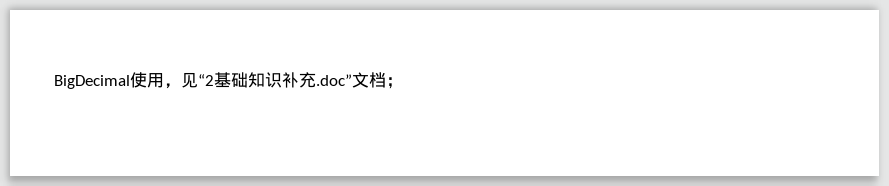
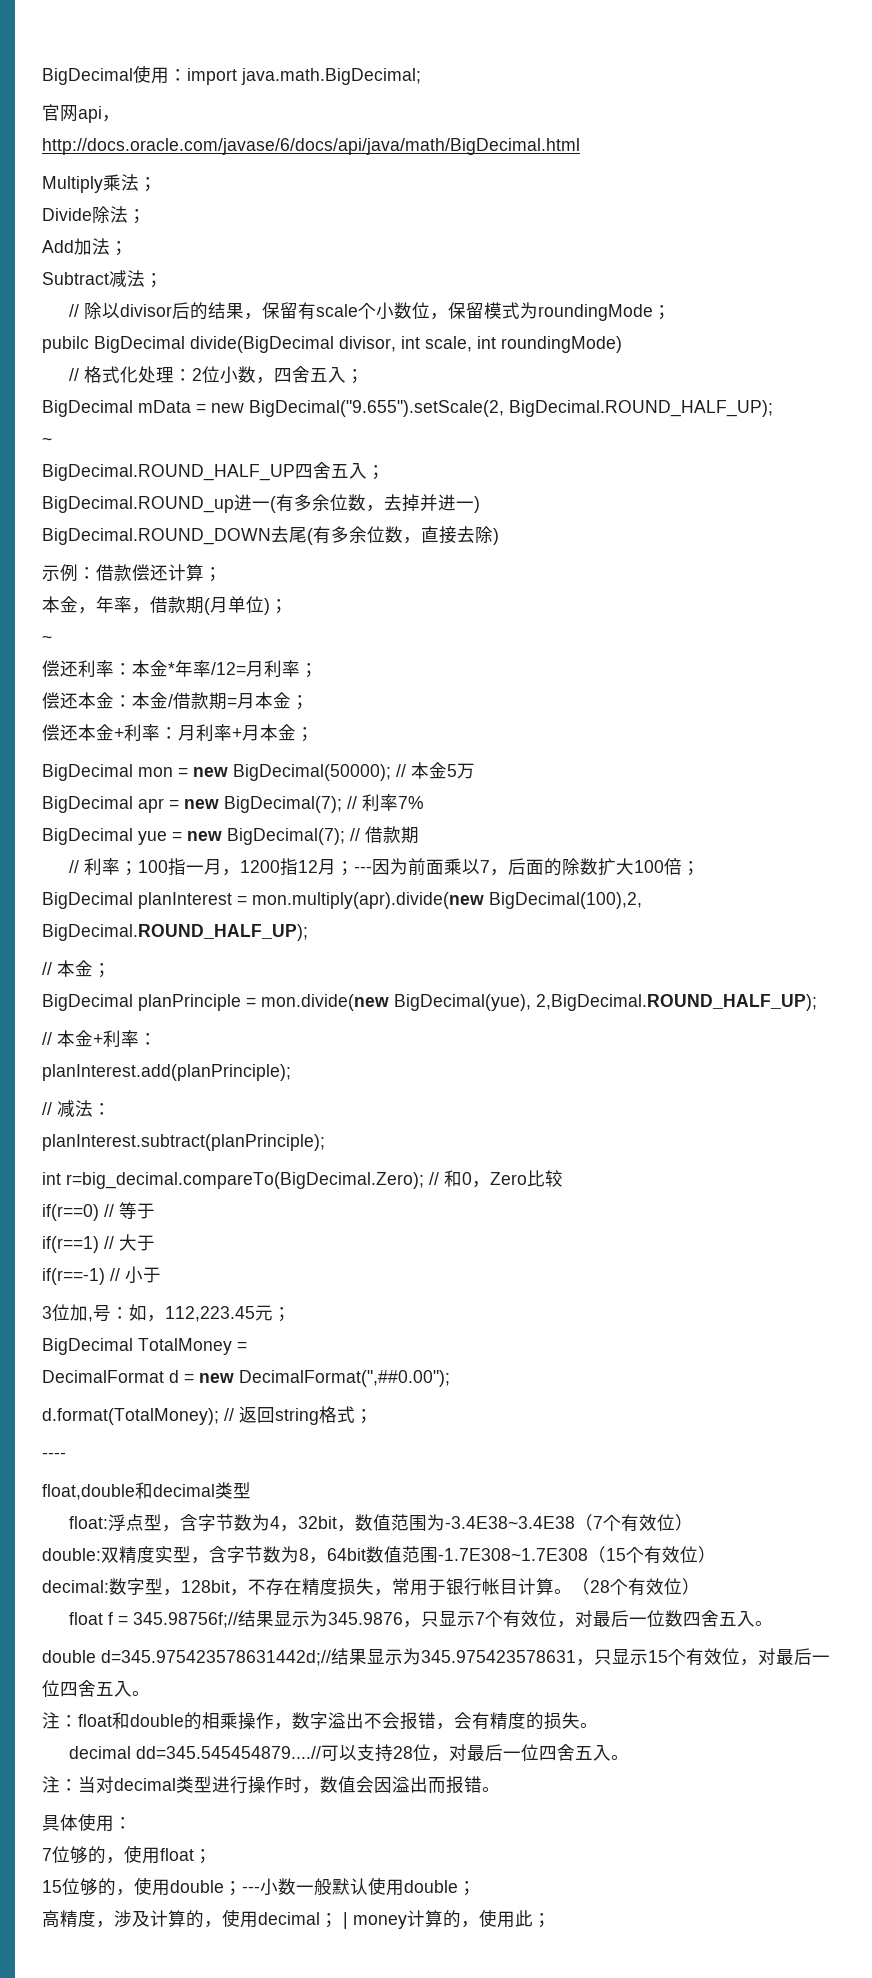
- BigDecimal使用，见“2基础知识补充.doc”文档；
+ BigDecimal使用：import java.math.BigDecimal;
+ 官网api，
+ http://docs.oracle.com/javase/6/docs/api/java/math/BigDecimal.html
+ Multiply乘法；
+ Divide除法；
+ Add加法；
+ Subtract减法；
+ // 除以divisor后的结果，保留有scale个小数位，保留模式为roundingMode；
+ pubilc BigDecimal divide(BigDecimal divisor, int scale, int roundingMode)
+ // 格式化处理：2位小数，四舍五入；
+ BigDecimal mData = new BigDecimal("9.655").setScale(2, BigDecimal.ROUND_HALF_UP);
+ ~
+ BigDecimal.ROUND_HALF_UP四舍五入；
+ BigDecimal.ROUND_up进一(有多余位数，去掉并进一)
+ BigDecimal.ROUND_DOWN去尾(有多余位数，直接去除)
+ 示例：借款偿还计算；
+ 本金，年率，借款期(月单位)；
+ ~
+ 偿还利率：本金*年率/12=月利率；
+ 偿还本金：本金/借款期=月本金；
+ 偿还本金+利率：月利率+月本金；
+ BigDecimal mon = new BigDecimal(50000); // 本金5万
+ BigDecimal apr = new BigDecimal(7); // 利率7%
+ BigDecimal yue = new BigDecimal(7); // 借款期
+ // 利率；100指一月，1200指12月；---因为前面乘以7，后面的除数扩大100倍；
+ BigDecimal planInterest = mon.multiply(apr).divide(new BigDecimal(100),2, BigDecimal.ROUND_HALF_UP);
+ // 本金；
+ BigDecimal planPrinciple = mon.divide(new BigDecimal(yue), 2,BigDecimal.ROUND_HALF_UP);
+ // 本金+利率：
+ planInterest.add(planPrinciple);
+ // 减法：
+ planInterest.subtract(planPrinciple);
+ int r=big_decimal.compareTo(BigDecimal.Zero); // 和0，Zero比较
+ if(r==0) // 等于
+ if(r==1) // 大于
+ if(r==-1) // 小于
+ 3位加,号：如，112,223.45元；
+ BigDecimal TotalMoney =
+ DecimalFormat d = new DecimalFormat(",##0.00");
+ d.format(TotalMoney); // 返回string格式；
+ ----
+ float,double和decimal类型
+ float:浮点型，含字节数为4，32bit，数值范围为-3.4E38~3.4E38（7个有效位）
+ double:双精度实型，含字节数为8，64bit数值范围-1.7E308~1.7E308（15个有效位）
+ decimal:数字型，128bit，不存在精度损失，常用于银行帐目计算。（28个有效位）
+ float f = 345.98756f;//结果显示为345.9876，只显示7个有效位，对最后一位数四舍五入。
+ double d=345.975423578631442d;//结果显示为345.975423578631，只显示15个有效位，对最后一位四舍五入。
+ 注：float和double的相乘操作，数字溢出不会报错，会有精度的损失。
+ decimal dd=345.545454879....//可以支持28位，对最后一位四舍五入。
+ 注：当对decimal类型进行操作时，数值会因溢出而报错。
+ 具体使用：
+ 7位够的，使用float；
+ 15位够的，使用double；---小数一般默认使用double；
+ 高精度，涉及计算的，使用decimal； | money计算的，使用此；

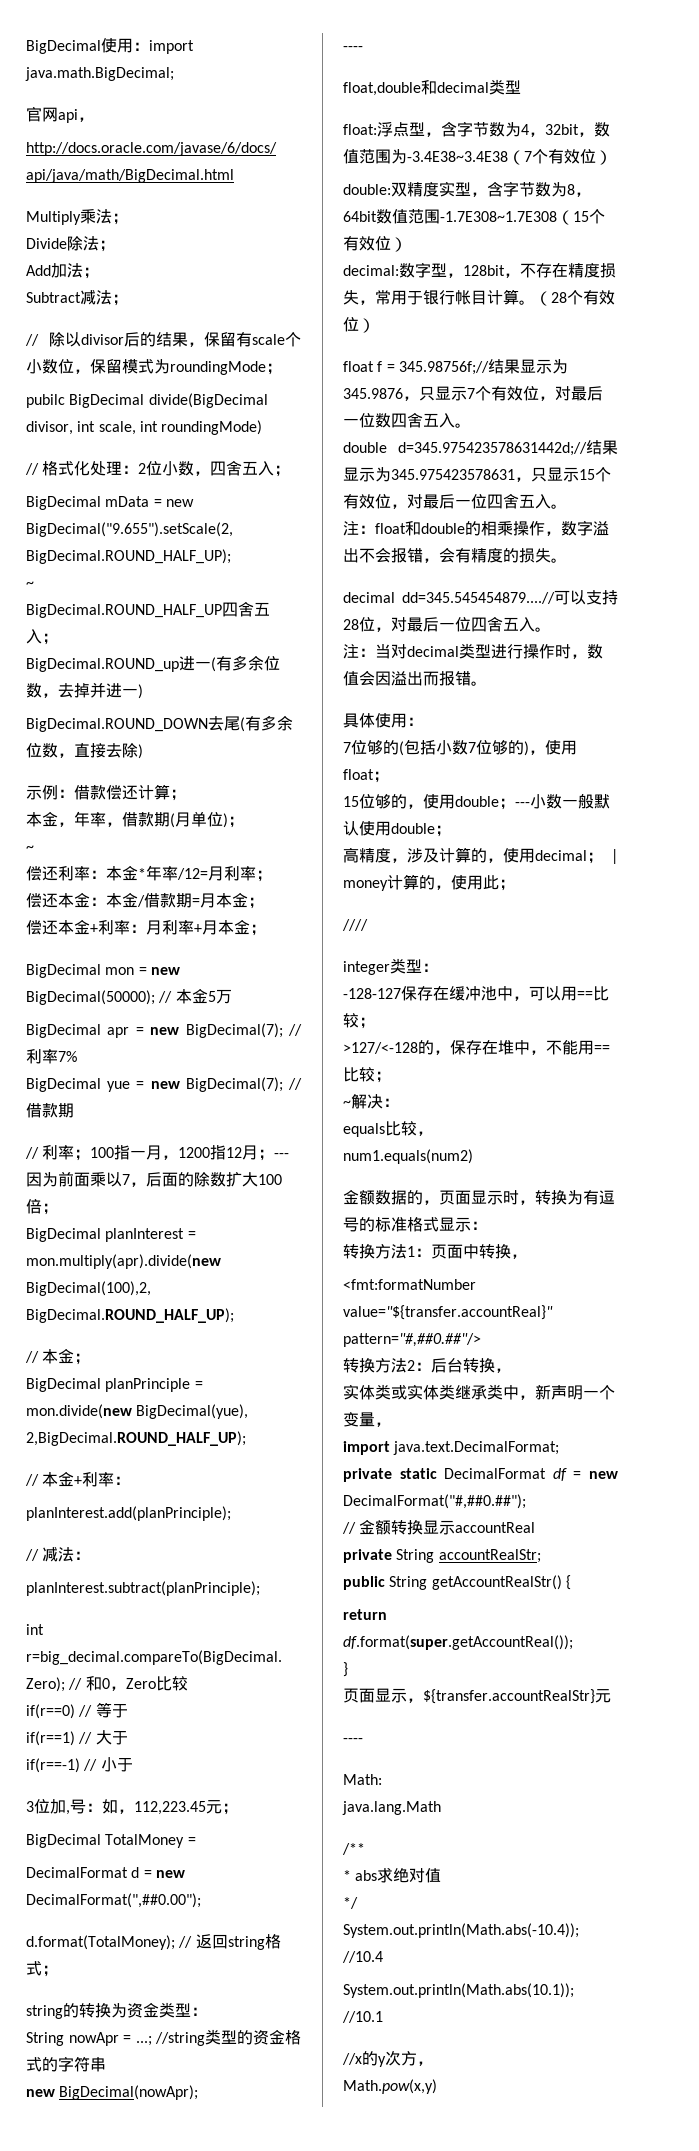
+ string的转换为资金类型：
+ String nowApr = ...; //string类型的资金格式的字符串
+ new BigDecimal(nowApr);
- 7位够的，使用float；
+ 7位够的(包括小数7位够的)，使用float；
+ ////
+ integer类型：
+ -128-127保存在缓冲池中，可以用==比较；
+ >127/<-128的，保存在堆中，不能用==比较；
+ ~解决：
+ equals比较，
+ num1.equals(num2)
+ 金额数据的，页面显示时，转换为有逗号的标准格式显示：
+ 转换方法1：页面中转换，
+ <fmt:formatNumber value="${transfer.accountReal}" pattern="#,##0.##"/>
+ 转换方法2：后台转换，
+ 实体类或实体类继承类中，新声明一个变量，
+ import java.text.DecimalFormat;
+ private static DecimalFormat df = new DecimalFormat("#,##0.##");
+ // 金额转换显示accountReal
+ private String accountRealStr;
+ public String getAccountRealStr() {
+ return df.format(super.getAccountReal());
+ }
+ 页面显示，${transfer.accountRealStr}元
+ ----
+ Math:
+ java.lang.Math
+ /**
+ * abs求绝对值
+ */
+ System.out.println(Math.abs(-10.4)); //10.4
+ System.out.println(Math.abs(10.1)); //10.1
+ //x的y次方，
+ Math.pow(x,y)

